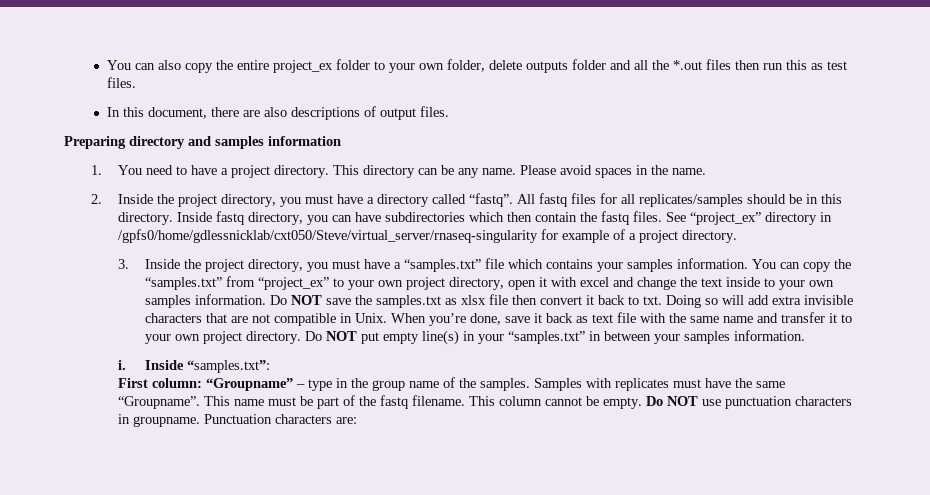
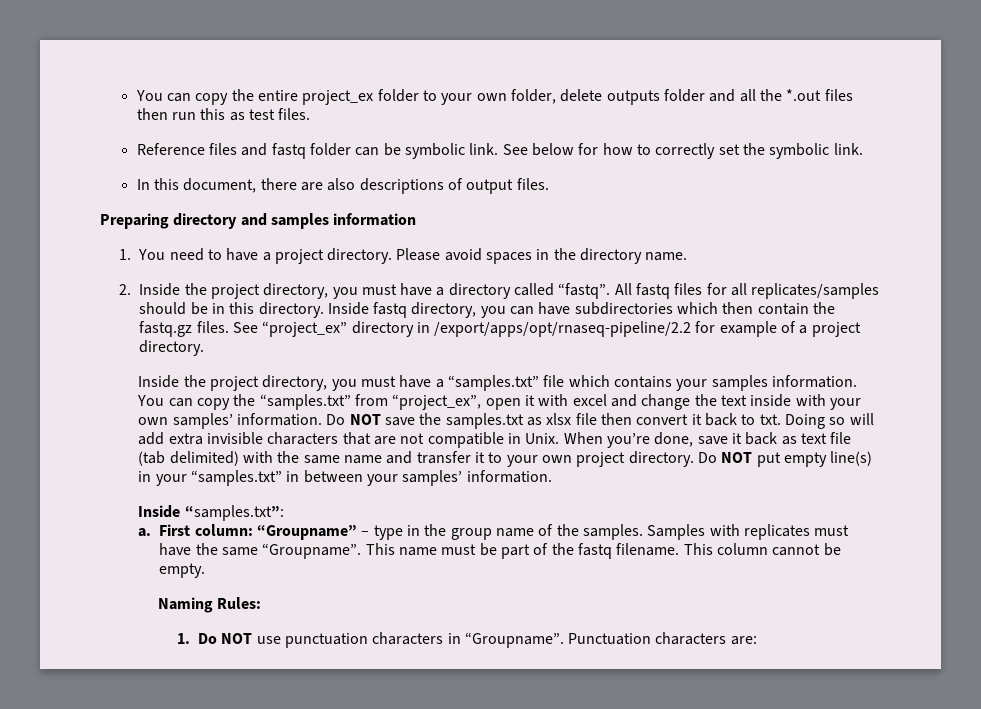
- You can also copy the entire project_ex folder to your own folder, delete outputs folder and all the *.out files then run this as test files.
+ You can copy the entire project_ex folder to your own folder, delete outputs folder and all the *.out files then run this as test files.
+ Reference files and fastq folder can be symbolic link. See below for how to correctly set the symbolic link.
- This directory can be any name.
- Please avoid spaces in the name.
+ Please avoid spaces in the directory name.
- Inside fastq directory, you can have subdirectories which then contain the fastq files.
+ Inside fastq directory, you can have subdirectories which then contain the fastq.gz files.
- See “project_ex” directory in /gpfs0/home/gdlessnicklab/cxt050/Steve/virtual_server/rnaseq-singularity for example of a project directory.
+ See “project_ex” directory in /export/apps/opt/rnaseq-pipeline/2.2 for example of a project directory.
- 3. Inside the project directory, you must have a “samples.txt” file which contains your samples information.
+ Inside the project directory, you must have a “samples.txt” file which contains your samples information.
- You can copy the “samples.txt” from “project_ex” to your own project directory, open it with excel and change the text inside to your own samples information.
+ You can copy the “samples.txt” from “project_ex”, open it with excel and change the text inside with your own samples’ information.
- When you’re done, save it back as text file with the same name and transfer it to your own project directory.
+ When you’re done, save it back as text file (tab delimited) with the same name and transfer it to your own project directory.
- Do NOT put empty line(s) in your “samples.txt” in between your samples information.
+ Do NOT put empty line(s) in your “samples.txt” in between your samples’ information.
- i.
+ a.
- This column cannot be empty. Do NOT use punctuation characters in groupname.
+ This column cannot be empty.
+ Naming Rules:
+ 1. Do NOT use punctuation characters in “Groupname”.

